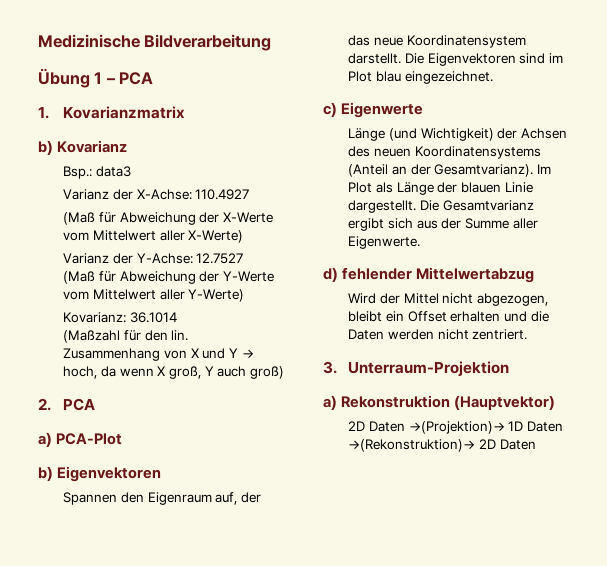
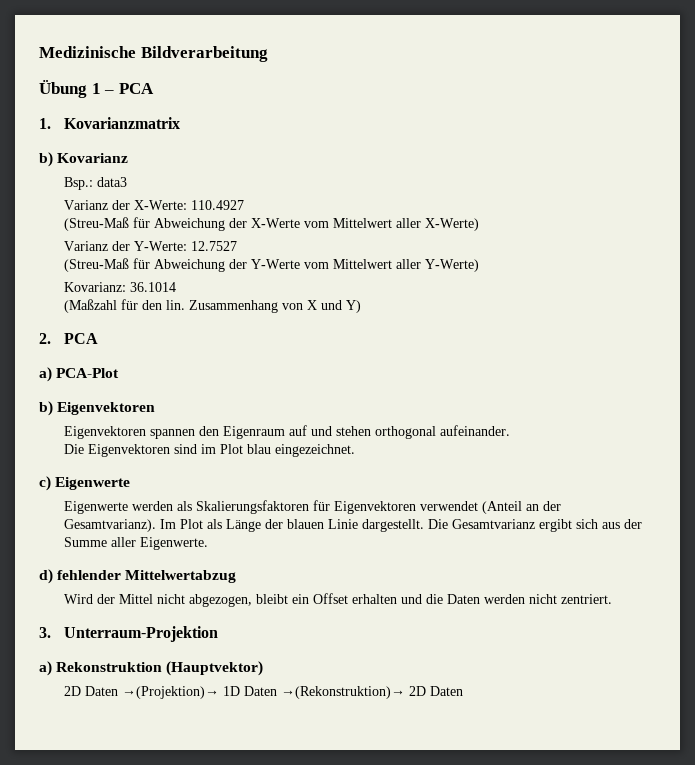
- Varianz der X-Achse: 110.4927
+ Varianz der X-Werte: 110.4927
- (Maß für Abweichung der X-Werte vom Mittelwert aller X-Werte)
+ (Streu-Maß für Abweichung der X-Werte vom Mittelwert aller X-Werte)
- Varianz der Y-Achse: 12.7527
+ Varianz der Y-Werte: 12.7527
- (Maß für Abweichung der Y-Werte vom Mittelwert aller Y-Werte)
+ (Streu-Maß für Abweichung der Y-Werte vom Mittelwert aller Y-Werte)
- Zusammenhang von X und Y → hoch, da wenn X groß, Y auch groß)
+ Zusammenhang von X und Y)
- Spannen den Eigenraum auf, der das neue Koordinatensystem darstellt. Die Eigenvektoren sind im Plot blau eingezeichnet.
+ Eigenvektoren spannen den Eigenraum auf und stehen orthogonal aufeinander.
+ Die Eigenvektoren sind im Plot blau eingezeichnet.
- Länge (und Wichtigkeit) der Achsen des neuen Koordinatensystems (Anteil an der Gesamtvarianz).
+ Eigenwerte werden als Skalierungsfaktoren für Eigenvektoren verwendet (Anteil an der Gesamtvarianz).

